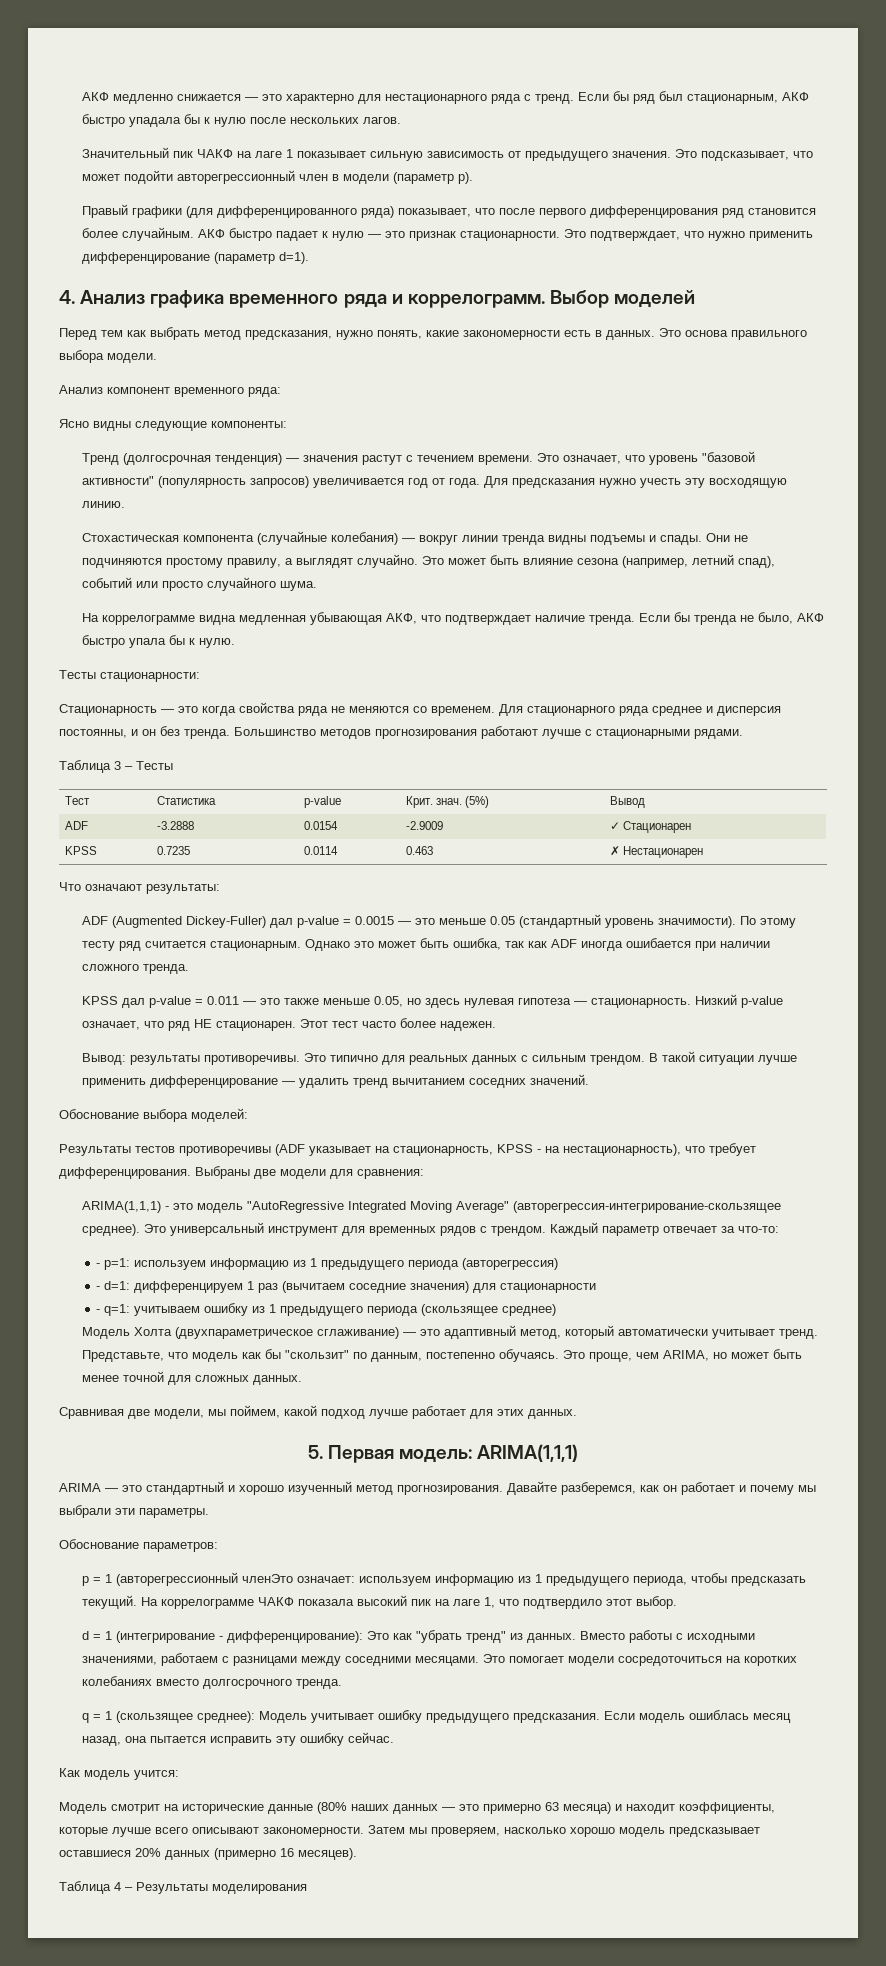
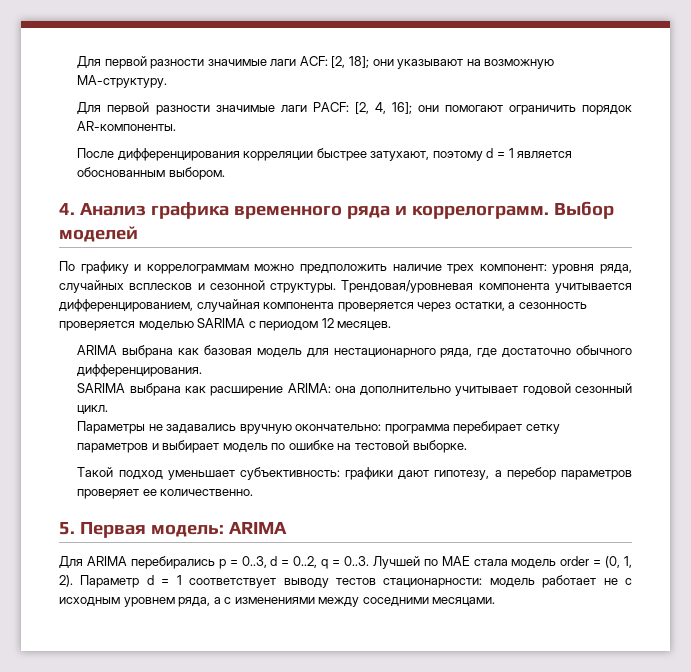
- АКФ медленно снижается — это характерно для нестационарного ряда с тренд. Если бы ряд был стационарным, АКФ быстро упадала бы к нулю после нескольких лагов.
- Значительный пик ЧАКФ на лаге 1 показывает сильную зависимость от предыдущего значения. Это подсказывает, что может подойти авторегрессионный член в модели (параметр p).
- Правый графики (для дифференцированного ряда) показывает, что после первого дифференцирования ряд становится более случайным. АКФ быстро падает к нулю — это признак стационарности. Это подтверждает, что нужно применить дифференцирование (параметр d=1).
+ Для первой разности значимые лаги ACF: [2, 18]; они указывают на возможную MA-структуру.
+ Для первой разности значимые лаги PACF: [2, 4, 16]; они помогают ограничить порядок AR-компоненты.
+ После дифференцирования корреляции быстрее затухают, поэтому d = 1 является обоснованным выбором.
- Перед тем как выбрать метод предсказания, нужно понять, какие закономерности есть в данных. Это основа правильного выбора модели.
- Анализ компонент временного ряда:
- Ясно видны следующие компоненты:
- Тренд (долгосрочная тенденция) — значения растут с течением времени. Это означает, что уровень "базовой активности" (популярность запросов) увеличивается год от года. Для предсказания нужно учесть эту восходящую линию.
- Стохастическая компонента (случайные колебания) — вокруг линии тренда видны подъемы и спады. Они не подчиняются простому правилу, а выглядят случайно. Это может быть влияние сезона (например, летний спад), событий или просто случайного шума.
- На коррелограмме видна медленная убывающая АКФ, что подтверждает наличие тренда. Если бы тренда не было, АКФ быстро упала бы к нулю.
- Тесты стационарности:
- Стационарность — это когда свойства ряда не меняются со временем. Для стационарного ряда среднее и дисперсия постоянны, и он без тренда. Большинство методов прогнозирования работают лучше с стационарными рядами.
- Таблица 3 – Тесты
- Тест | Статистика | p-value | Крит. знач. (5%) | Вывод
- ADF | -3.2888 | 0.0154 | -2.9009 | ✓ Стационарен
- KPSS | 0.7235 | 0.0114 | 0.463 | ✗ Нестационарен
- Что означают результаты:
- ADF (Augmented Dickey-Fuller) дал p-value = 0.0015 — это меньше 0.05 (стандартный уровень значимости). По этому тесту ряд считается стационарным. Однако это может быть ошибка, так как ADF иногда ошибается при наличии сложного тренда.
- KPSS дал p-value = 0.011 — это также меньше 0.05, но здесь нулевая гипотеза — стационарность. Низкий p-value означает, что ряд НЕ стационарен. Этот тест часто более надежен.
- Вывод: результаты противоречивы. Это типично для реальных данных с сильным трендом. В такой ситуации лучше применить дифференцирование — удалить тренд вычитанием соседних значений.
- Обоснование выбора моделей:
- Результаты тестов противоречивы (ADF указывает на стационарность, KPSS - на нестационарность), что требует дифференцирования. Выбраны две модели для сравнения:
- ARIMA(1,1,1) - это модель "AutoRegressive Integrated Moving Average" (авторегрессия-интегрирование-скользящее среднее). Это универсальный инструмент для временных рядов с трендом. Каждый параметр отвечает за что-то:
- - p=1: используем информацию из 1 предыдущего периода (авторегрессия)
- - d=1: дифференцируем 1 раз (вычитаем соседние значения) для стационарности
- - q=1: учитываем ошибку из 1 предыдущего периода (скользящее среднее)
- Модель Холта (двухпараметрическое сглаживание) — это адаптивный метод, который автоматически учитывает тренд. Представьте, что модель как бы "скользит" по данным, постепенно обучаясь. Это проще, чем ARIMA, но может быть менее точной для сложных данных.
- Сравнивая две модели, мы поймем, какой подход лучше работает для этих данных.
- 5. Первая модель: ARIMA(1,1,1)
- ARIMA — это стандартный и хорошо изученный метод прогнозирования. Давайте разберемся, как он работает и почему мы выбрали эти параметры.
- Обоснование параметров:
- p = 1 (авторегрессионный членЭто означает: используем информацию из 1 предыдущего периода, чтобы предсказать текущий. На коррелограмме ЧАКФ показала высокий пик на лаге 1, что подтвердило этот выбор.
- d = 1 (интегрирование - дифференцирование): Это как "убрать тренд" из данных. Вместо работы с исходными значениями, работаем с разницами между соседними месяцами. Это помогает модели сосредоточиться на коротких колебаниях вместо долгосрочного тренда.
- q = 1 (скользящее среднее): Модель учитывает ошибку предыдущего предсказания. Если модель ошиблась месяц назад, она пытается исправить эту ошибку сейчас.
- Как модель учится:
- Модель смотрит на исторические данные (80% наших данных — это примерно 63 месяца) и находит коэффициенты, которые лучше всего описывают закономерности. Затем мы проверяем, насколько хорошо модель предсказывает оставшиеся 20% данных (примерно 16 месяцев).
- Таблица 4 – Результаты моделирования
+ По графику и коррелограммам можно предположить наличие трех компонент: уровня ряда, случайных всплесков и сезонной структуры. Трендовая/уровневая компонента учитывается дифференцированием, случайная компонента проверяется через остатки, а сезонность проверяется моделью SARIMA с периодом 12 месяцев.
+ ARIMA выбрана как базовая модель для нестационарного ряда, где достаточно обычного дифференцирования.
+ SARIMA выбрана как расширение ARIMA: она дополнительно учитывает годовой сезонный цикл.
+ Параметры не задавались вручную окончательно: программа перебирает сетку параметров и выбирает модель по ошибке на тестовой выборке.
+ Такой подход уменьшает субъективность: графики дают гипотезу, а перебор параметров проверяет ее количественно.
+ 5. Первая модель: ARIMA
+ Для ARIMA перебирались p = 0..3, d = 0..2, q = 0..3. Лучшей по MAE стала модель order = (0, 1, 2). Параметр d = 1 соответствует выводу тестов стационарности: модель работает не с исходным уровнем ряда, а с изменениями между соседними месяцами.

